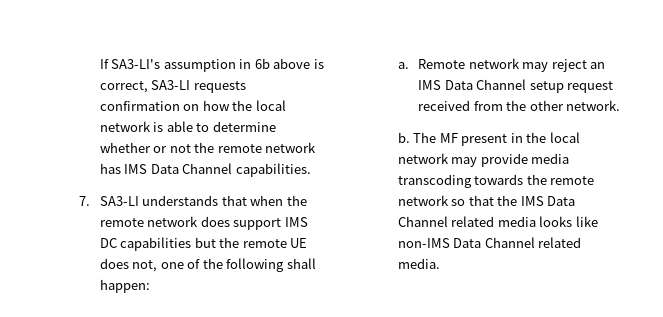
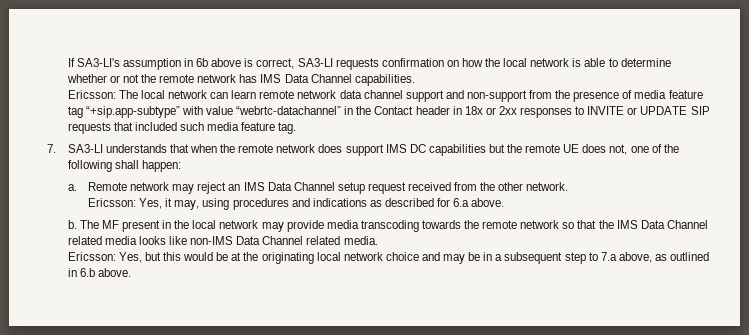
+ Ericsson: The local network can learn remote network data channel support and non-support from the presence of media feature tag “+sip.app-subtype” with value “webrtc-datachannel” in the Contact header in 18x or 2xx responses to INVITE or UPDATE SIP requests that included such media feature tag.
+ Ericsson: Yes, it may, using procedures and indications as described for 6.a above.
+ Ericsson: Yes, but this would be at the originating local network choice and may be in a subsequent step to 7.a above, as outlined in 6.b above.

